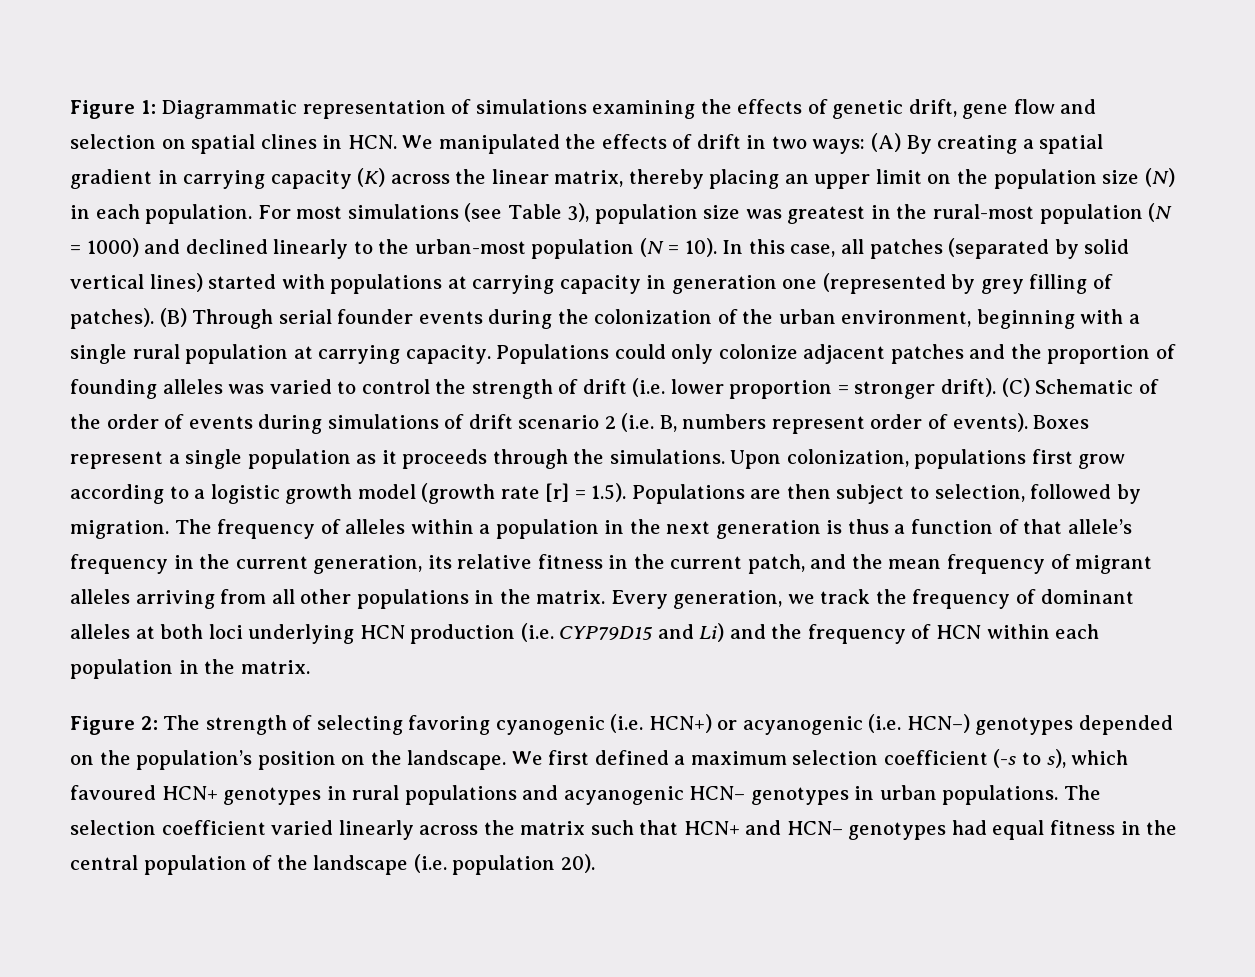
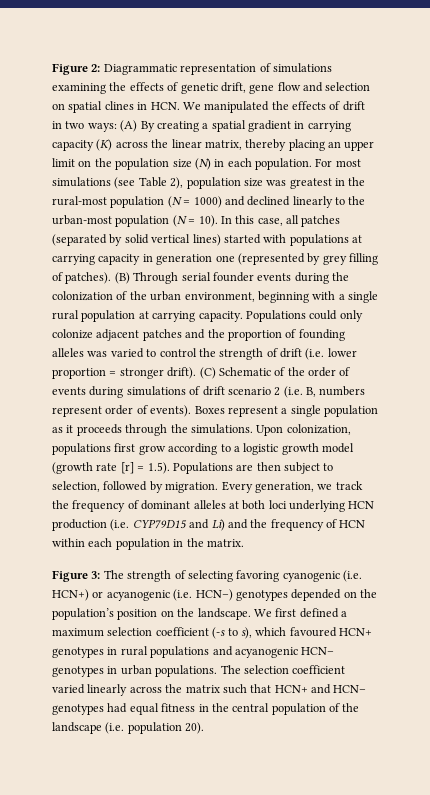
- Figure 1: Diagrammatic representation of simulations examining the effects of genetic drift, gene flow and selection on spatial clines in HCN. We manipulated the effects of drift in two ways: (A) By creating a spatial gradient in carrying capacity (K) across the linear matrix, thereby placing an upper limit on the population size (N) in each population.
+ Figure 2: Diagrammatic representation of simulations examining the effects of genetic drift, gene flow and selection on spatial clines in HCN. We manipulated the effects of drift in two ways: (A) By creating a spatial gradient in carrying capacity (K) across the linear matrix, thereby placing an upper limit on the population size (N) in each population.
- For most simulations (see Table 3), population size was greatest in the rural-most population (N = 1000) and declined linearly to the urban-most population (N = 10).
+ For most simulations (see Table 2), population size was greatest in the rural-most population (N = 1000) and declined linearly to the urban-most population (N = 10).
- The frequency of alleles within a population in the next generation is thus a function of that allele’s frequency in the current generation, its relative fitness in the current patch, and the mean frequency of migrant alleles arriving from all other populations in the matrix.
- Figure 2: The strength of selecting favoring cyanogenic (i.e. HCN+) or acyanogenic (i.e. HCN–) genotypes depended on the population’s position on the landscape.
+ Figure 3: The strength of selecting favoring cyanogenic (i.e. HCN+) or acyanogenic (i.e. HCN–) genotypes depended on the population’s position on the landscape.

